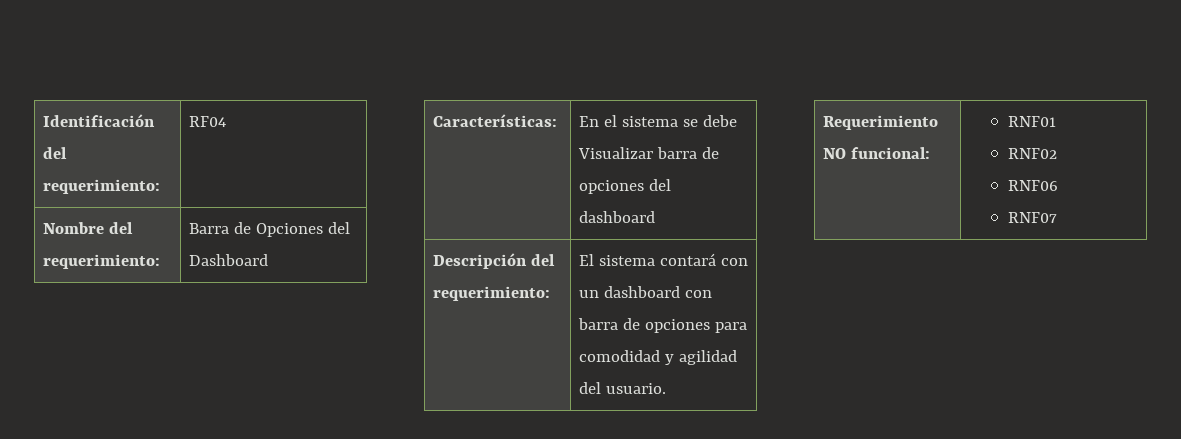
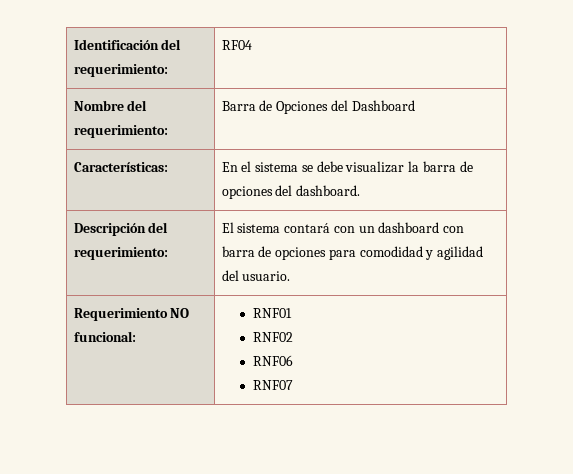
- Características: | En el sistema se debe Visualizar barra de opciones del dashboard
+ Características: | En el sistema se debe visualizar la barra de opciones del dashboard.

